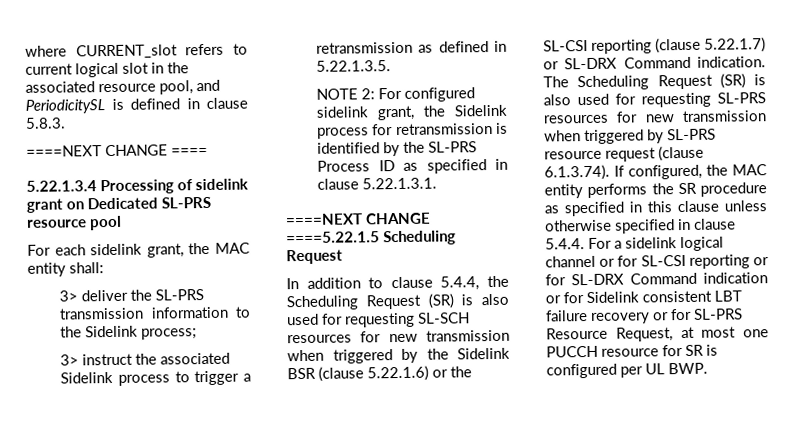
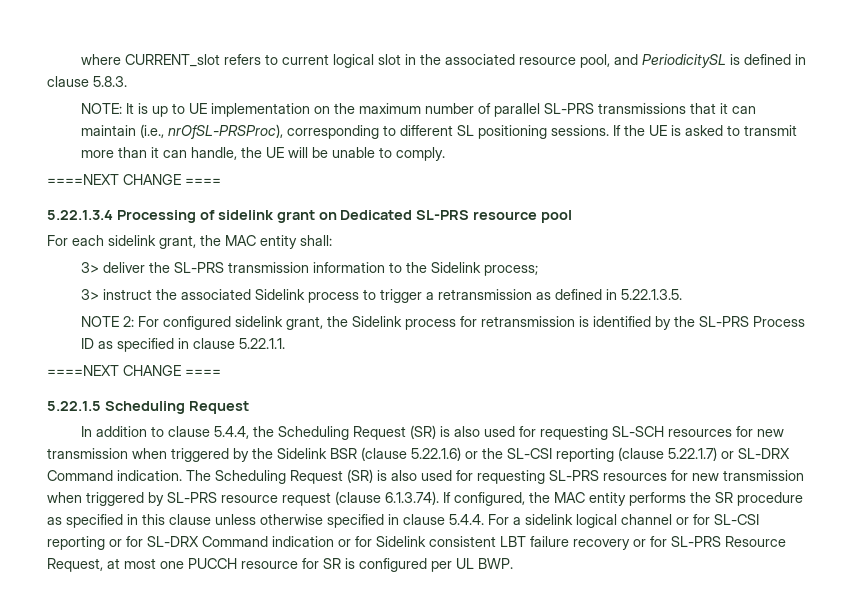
+ NOTE: It is up to UE implementation on the maximum number of parallel SL-PRS transmissions that it can maintain (i.e., nrOfSL-PRSProc), corresponding to different SL positioning sessions. If the UE is asked to transmit more than it can handle, the UE will be unable to comply.
- NOTE 2: For configured sidelink grant, the Sidelink process for retransmission is identified by the SL-PRS Process ID as specified in clause 5.22.1.3.1.
- ====NEXT CHANGE ====5.22.1.5 Scheduling Request
+ NOTE 2: For configured sidelink grant, the Sidelink process for retransmission is identified by the SL-PRS Process ID as specified in clause 5.22.1.1.
+ ====NEXT CHANGE ====
+ 5.22.1.5 Scheduling Request

